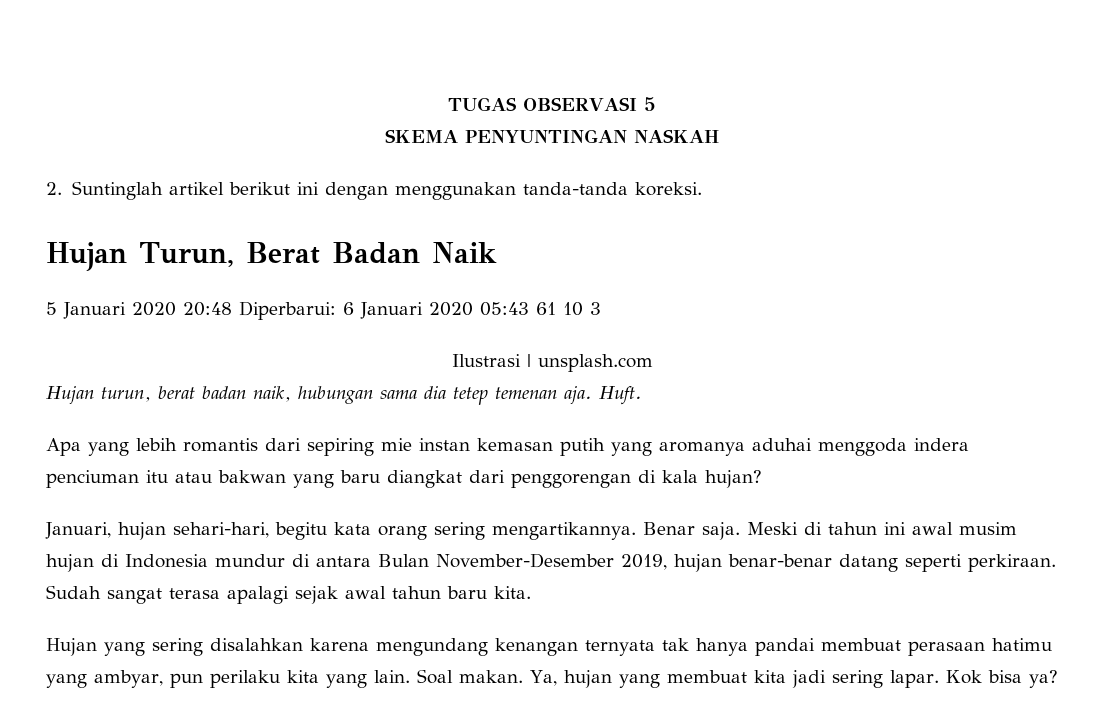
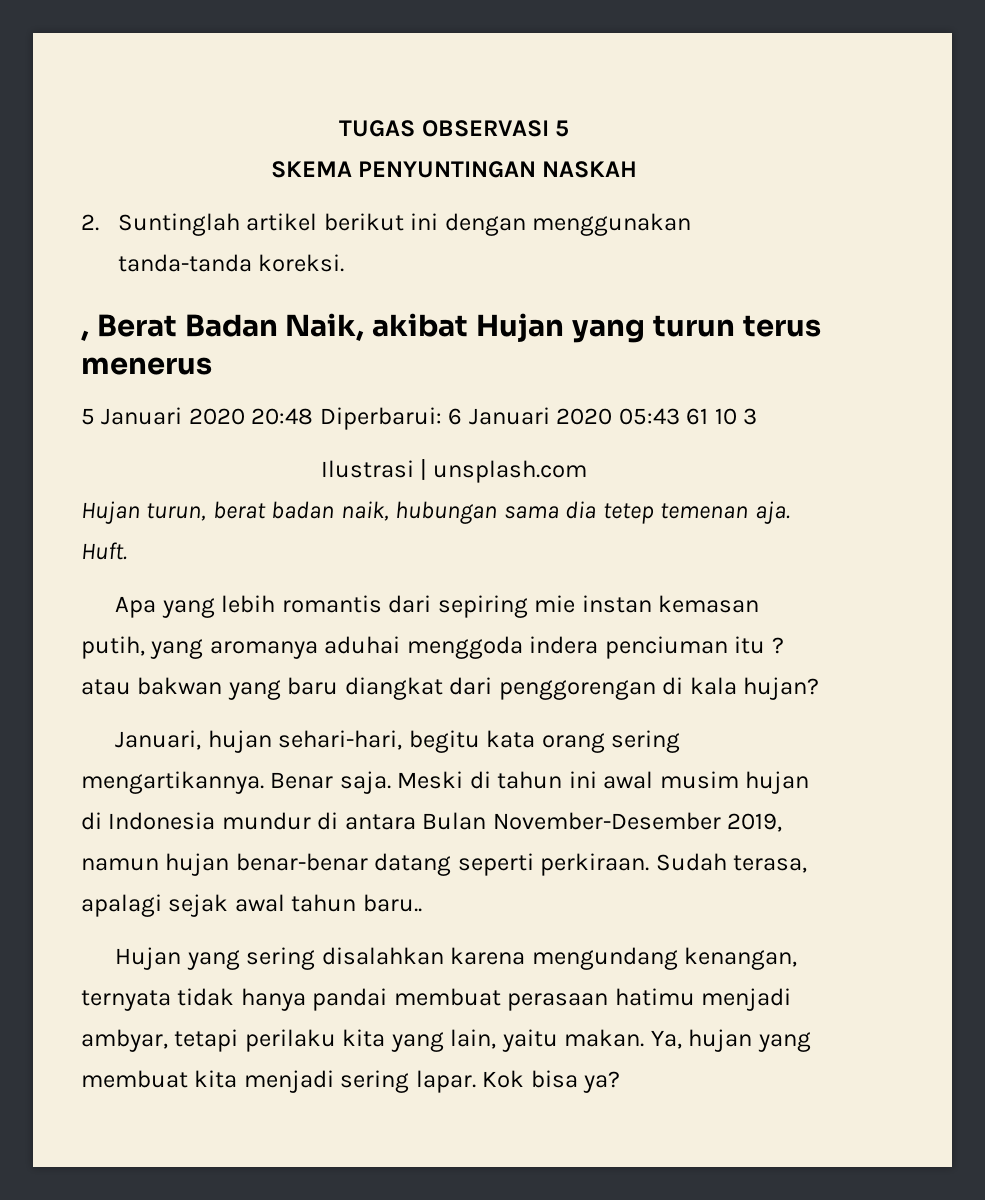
- Hujan Turun, Berat Badan Naik
+ , Berat Badan Naik, akibat Hujan yang turun terus menerus
- Apa yang lebih romantis dari sepiring mie instan kemasan putih yang aromanya aduhai menggoda indera penciuman itu atau bakwan yang baru diangkat dari penggorengan di kala hujan?
+ Apa yang lebih romantis dari sepiring mie instan kemasan putih, yang aromanya aduhai menggoda indera penciuman itu ? atau bakwan yang baru diangkat dari penggorengan di kala hujan?
- Meski di tahun ini awal musim hujan di Indonesia mundur di antara Bulan November-Desember 2019, hujan benar-benar datang seperti perkiraan.
+ Meski di tahun ini awal musim hujan di Indonesia mundur di antara Bulan November-Desember 2019, namun hujan benar-benar datang seperti perkiraan.
- Sudah sangat terasa apalagi sejak awal tahun baru kita.
+ Sudah terasa, apalagi sejak awal tahun baru..
- Hujan yang sering disalahkan karena mengundang kenangan ternyata tak hanya pandai membuat perasaan hatimu yang ambyar, pun perilaku kita yang lain. Soal makan.
+ Hujan yang sering disalahkan karena mengundang kenangan, ternyata tidak hanya pandai membuat perasaan hatimu menjadi ambyar, tetapi perilaku kita yang lain, yaitu makan.
- Ya, hujan yang membuat kita jadi sering lapar.
+ Ya, hujan yang membuat kita menjadi sering lapar.

